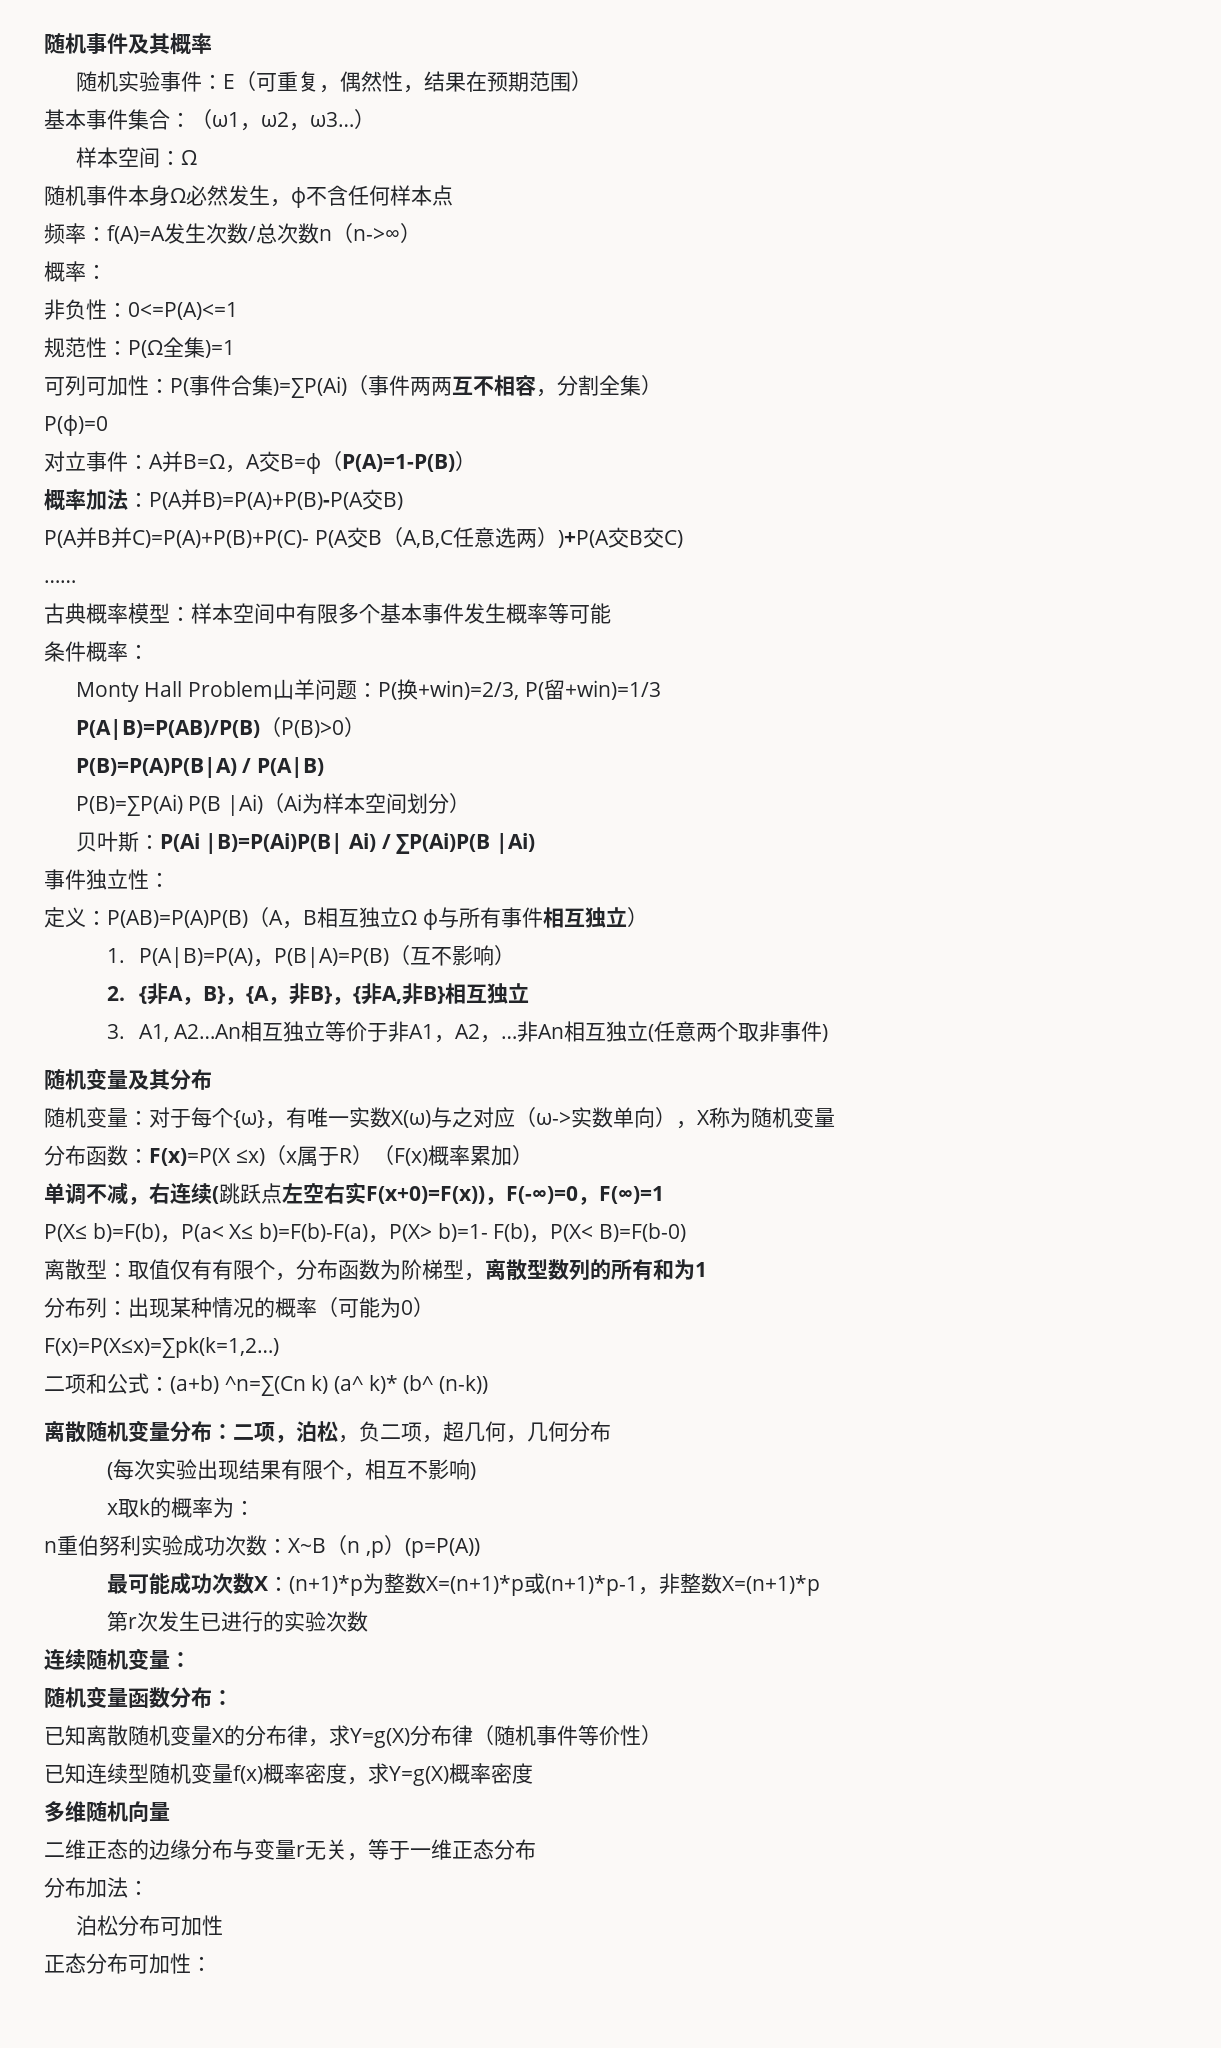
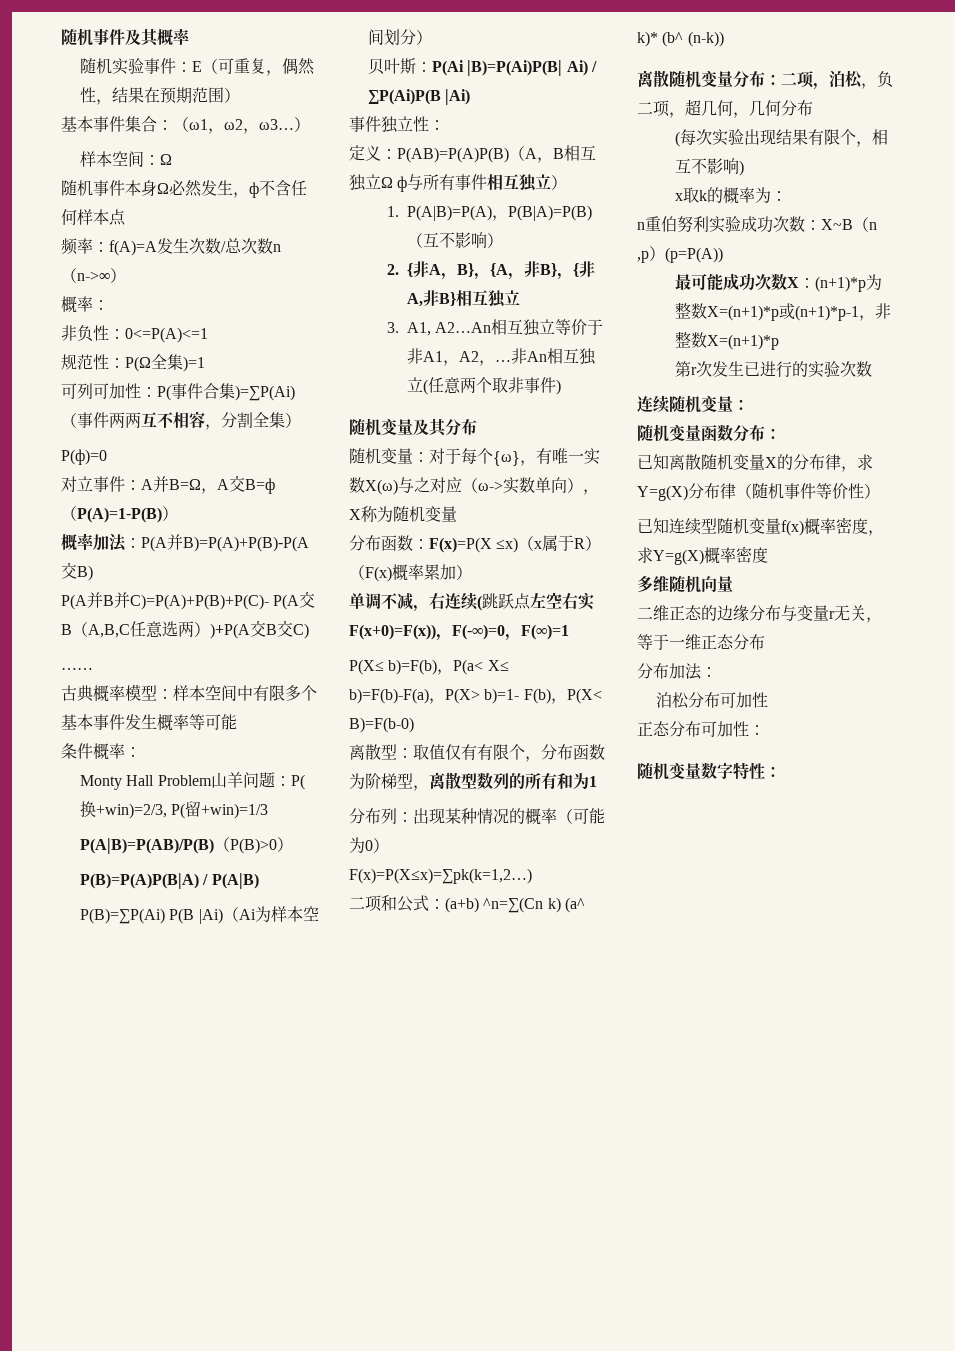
+ 随机变量数字特性：

